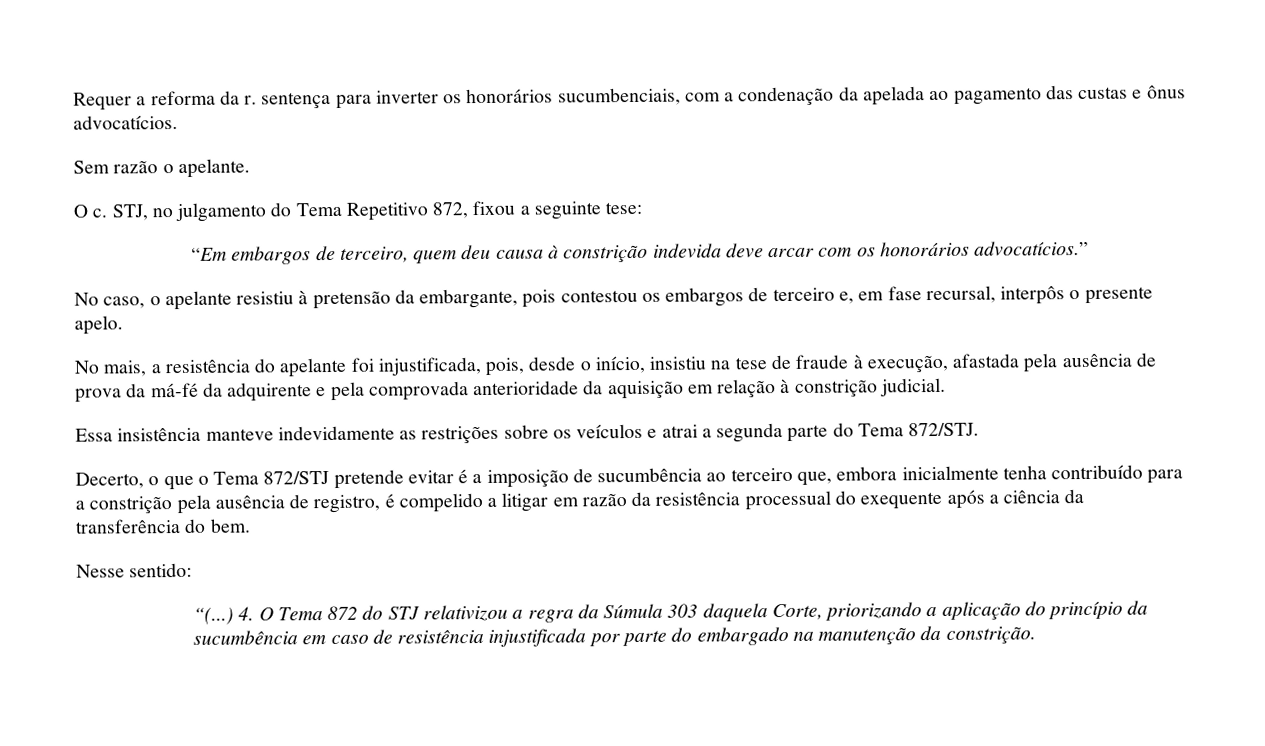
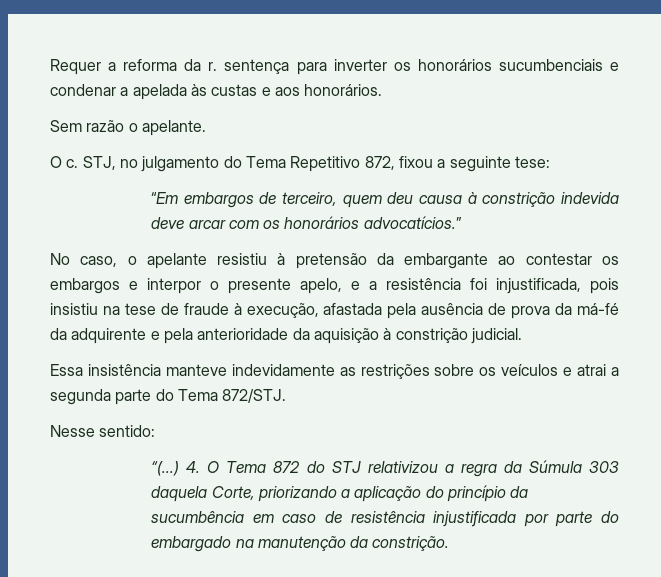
- Requer a reforma da r. sentença para inverter os honorários sucumbenciais, com a condenação da apelada ao pagamento das custas e ônus advocatícios.
+ Requer a reforma da r. sentença para inverter os honorários sucumbenciais e condenar a apelada às custas e aos honorários.
- No caso, o apelante resistiu à pretensão da embargante, pois contestou os embargos de terceiro e, em fase recursal, interpôs o presente apelo.
- No mais, a resistência do apelante foi injustificada, pois, desde o início, insistiu na tese de fraude à execução, afastada pela ausência de prova da má-fé da adquirente e pela comprovada anterioridade da aquisição em relação à constrição judicial.
+ No caso, o apelante resistiu à pretensão da embargante ao contestar os embargos e interpor o presente apelo, e a resistência foi injustificada, pois insistiu na tese de fraude à execução, afastada pela ausência de prova da má-fé da adquirente e pela anterioridade da aquisição à constrição judicial.
- Decerto, o que o Tema 872/STJ pretende evitar é a imposição de sucumbência ao terceiro que, embora inicialmente tenha contribuído para a constrição pela ausência de registro, é compelido a litigar em razão da resistência processual do exequente após a ciência da transferência do bem.

